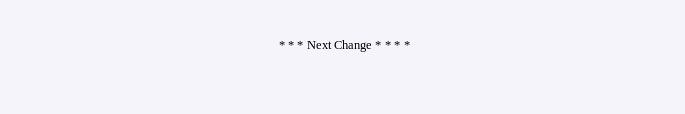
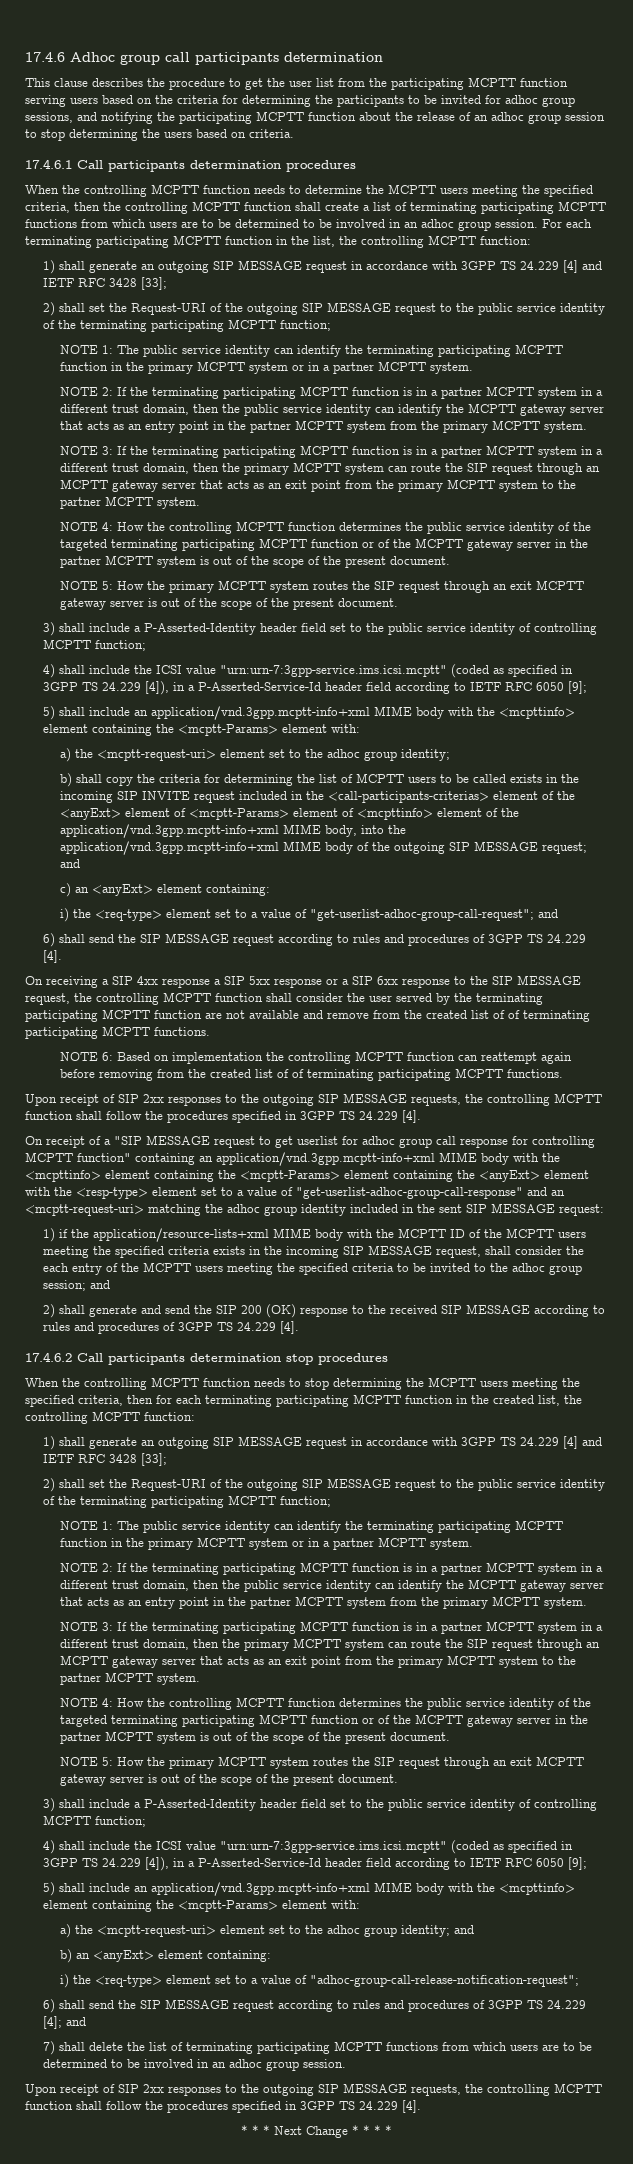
+ 17.4.6 Adhoc group call participants determination
+ This clause describes the procedure to get the user list from the participating MCPTT function serving users based on the criteria for determining the participants to be invited for adhoc group sessions, and notifying the participating MCPTT function about the release of an adhoc group session to stop determining the users based on criteria.
+ 17.4.6.1 Call participants determination procedures
+ When the controlling MCPTT function needs to determine the MCPTT users meeting the specified criteria, then the controlling MCPTT function shall create a list of terminating participating MCPTT functions from which users are to be determined to be involved in an adhoc group session. For each terminating participating MCPTT function in the list, the controlling MCPTT function:
+ 1) shall generate an outgoing SIP MESSAGE request in accordance with 3GPP TS 24.229 [4] and IETF RFC 3428 [33];
+ 2) shall set the Request-URI of the outgoing SIP MESSAGE request to the public service identity of the terminating participating MCPTT function;
+ NOTE 1: The public service identity can identify the terminating participating MCPTT function in the primary MCPTT system or in a partner MCPTT system.
+ NOTE 2: If the terminating participating MCPTT function is in a partner MCPTT system in a different trust domain, then the public service identity can identify the MCPTT gateway server that acts as an entry point in the partner MCPTT system from the primary MCPTT system.
+ NOTE 3: If the terminating participating MCPTT function is in a partner MCPTT system in a different trust domain, then the primary MCPTT system can route the SIP request through an MCPTT gateway server that acts as an exit point from the primary MCPTT system to the partner MCPTT system.
+ NOTE 4: How the controlling MCPTT function determines the public service identity of the targeted terminating participating MCPTT function or of the MCPTT gateway server in the partner MCPTT system is out of the scope of the present document.
+ NOTE 5: How the primary MCPTT system routes the SIP request through an exit MCPTT gateway server is out of the scope of the present document.
+ 3) shall include a P-Asserted-Identity header field set to the public service identity of controlling MCPTT function;
+ 4) shall include the ICSI value "urn:urn-7:3gpp-service.ims.icsi.mcptt" (coded as specified in 3GPP TS 24.229 [4]), in a P-Asserted-Service-Id header field according to IETF RFC 6050 [9];
+ 5) shall include an application/vnd.3gpp.mcptt-info+xml MIME body with the <mcpttinfo> element containing the <mcptt-Params> element with:
+ a) the <mcptt-request-uri> element set to the adhoc group identity;
+ b) shall copy the criteria for determining the list of MCPTT users to be called exists in the incoming SIP INVITE request included in the <call-participants-criterias> element of the <anyExt> element of <mcptt-Params> element of <mcpttinfo> element of the application/vnd.3gpp.mcptt-info+xml MIME body, into the application/vnd.3gpp.mcptt-info+xml MIME body of the outgoing SIP MESSAGE request; and
+ c) an <anyExt> element containing:
+ i) the <req-type> element set to a value of "get-userlist-adhoc-group-call-request"; and
+ 6) shall send the SIP MESSAGE request according to rules and procedures of 3GPP TS 24.229 [4].
+ On receiving a SIP 4xx response a SIP 5xx response or a SIP 6xx response to the SIP MESSAGE request, the controlling MCPTT function shall consider the user served by the terminating participating MCPTT function are not available and remove from the created list of of terminating participating MCPTT functions.
+ NOTE 6: Based on implementation the controlling MCPTT function can reattempt again before removing from the created list of of terminating participating MCPTT functions.
+ Upon receipt of SIP 2xx responses to the outgoing SIP MESSAGE requests, the controlling MCPTT function shall follow the procedures specified in 3GPP TS 24.229 [4].
+ On receipt of a "SIP MESSAGE request to get userlist for adhoc group call response for controlling MCPTT function" containing an application/vnd.3gpp.mcptt-info+xml MIME body with the <mcpttinfo> element containing the <mcptt-Params> element containing the <anyExt> element with the <resp-type> element set to a value of "get-userlist-adhoc-group-call-response" and an <mcptt-request-uri> matching the adhoc group identity included in the sent SIP MESSAGE request:
+ 1) if the application/resource-lists+xml MIME body with the MCPTT ID of the MCPTT users meeting the specified criteria exists in the incoming SIP MESSAGE request, shall consider the each entry of the MCPTT users meeting the specified criteria to be invited to the adhoc group session; and
+ 2) shall generate and send the SIP 200 (OK) response to the received SIP MESSAGE according to rules and procedures of 3GPP TS 24.229 [4].
+ 17.4.6.2 Call participants determination stop procedures
+ When the controlling MCPTT function needs to stop determining the MCPTT users meeting the specified criteria, then for each terminating participating MCPTT function in the created list, the controlling MCPTT function:
+ 1) shall generate an outgoing SIP MESSAGE request in accordance with 3GPP TS 24.229 [4] and IETF RFC 3428 [33];
+ 2) shall set the Request-URI of the outgoing SIP MESSAGE request to the public service identity of the terminating participating MCPTT function;
+ NOTE 1: The public service identity can identify the terminating participating MCPTT function in the primary MCPTT system or in a partner MCPTT system.
+ NOTE 2: If the terminating participating MCPTT function is in a partner MCPTT system in a different trust domain, then the public service identity can identify the MCPTT gateway server that acts as an entry point in the partner MCPTT system from the primary MCPTT system.
+ NOTE 3: If the terminating participating MCPTT function is in a partner MCPTT system in a different trust domain, then the primary MCPTT system can route the SIP request through an MCPTT gateway server that acts as an exit point from the primary MCPTT system to the partner MCPTT system.
+ NOTE 4: How the controlling MCPTT function determines the public service identity of the targeted terminating participating MCPTT function or of the MCPTT gateway server in the partner MCPTT system is out of the scope of the present document.
+ NOTE 5: How the primary MCPTT system routes the SIP request through an exit MCPTT gateway server is out of the scope of the present document.
+ 3) shall include a P-Asserted-Identity header field set to the public service identity of controlling MCPTT function;
+ 4) shall include the ICSI value "urn:urn-7:3gpp-service.ims.icsi.mcptt" (coded as specified in 3GPP TS 24.229 [4]), in a P-Asserted-Service-Id header field according to IETF RFC 6050 [9];
+ 5) shall include an application/vnd.3gpp.mcptt-info+xml MIME body with the <mcpttinfo> element containing the <mcptt-Params> element with:
+ a) the <mcptt-request-uri> element set to the adhoc group identity; and
+ b) an <anyExt> element containing:
+ i) the <req-type> element set to a value of "adhoc-group-call-release-notification-request";
+ 6) shall send the SIP MESSAGE request according to rules and procedures of 3GPP TS 24.229 [4]; and
+ 7) shall delete the list of terminating participating MCPTT functions from which users are to be determined to be involved in an adhoc group session.
+ Upon receipt of SIP 2xx responses to the outgoing SIP MESSAGE requests, the controlling MCPTT function shall follow the procedures specified in 3GPP TS 24.229 [4].

